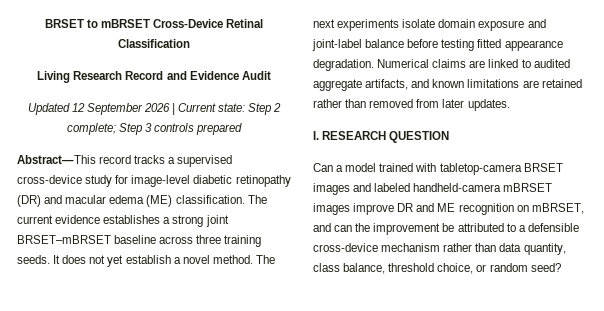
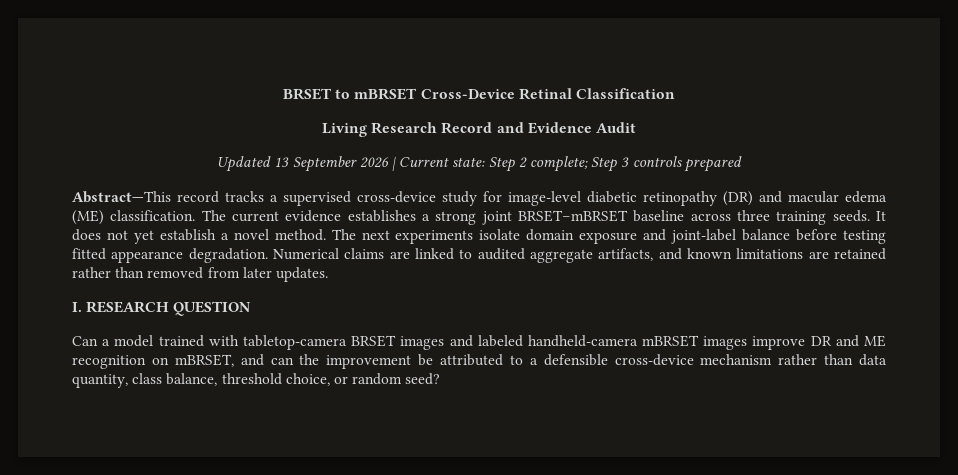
- Updated 12 September 2026 | Current state: Step 2 complete; Step 3 controls prepared
+ Updated 13 September 2026 | Current state: Step 2 complete; Step 3 controls prepared

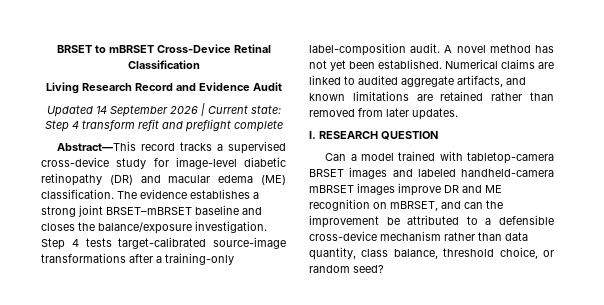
- Updated 13 September 2026 | Current state: Step 2 complete; Step 3 controls prepared
+ Updated 14 September 2026 | Current state: Step 4 transform refit and preflight complete
- The current evidence establishes a strong joint BRSET–mBRSET baseline across three training seeds. It does not yet establish a novel method. The next experiments isolate domain exposure and joint-label balance before testing fitted appearance degradation.
+ The evidence establishes a strong joint BRSET–mBRSET baseline and closes the balance/exposure investigation. Step 4 tests target-calibrated source-image transformations after a training-only label-composition audit. A novel method has not yet been established.

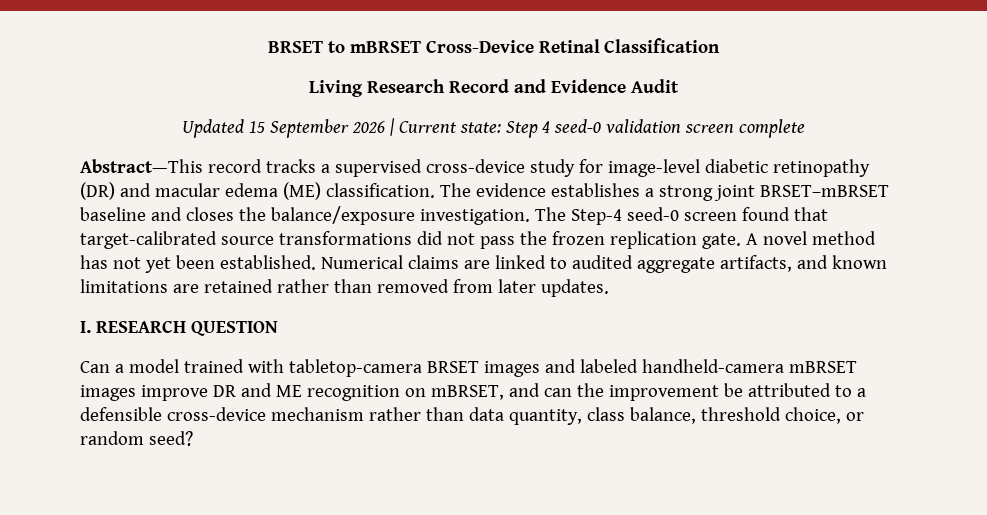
- Updated 14 September 2026 | Current state: Step 4 transform refit and preflight complete
+ Updated 15 September 2026 | Current state: Step 4 seed-0 validation screen complete
- Step 4 tests target-calibrated source-image transformations after a training-only label-composition audit.
+ The Step-4 seed-0 screen found that target-calibrated source transformations did not pass the frozen replication gate.

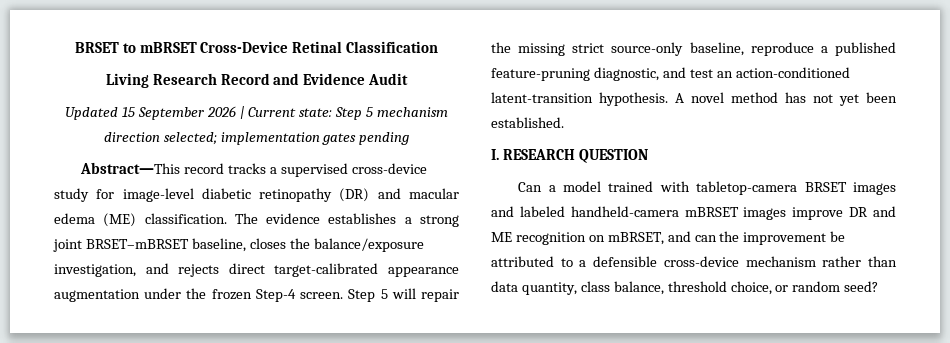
- Updated 15 September 2026 | Current state: Step 4 seed-0 validation screen complete
+ Updated 15 September 2026 | Current state: Step 5 mechanism direction selected; implementation gates pending
- The evidence establishes a strong joint BRSET–mBRSET baseline and closes the balance/exposure investigation. The Step-4 seed-0 screen found that target-calibrated source transformations did not pass the frozen replication gate.
+ The evidence establishes a strong joint BRSET–mBRSET baseline, closes the balance/exposure investigation, and rejects direct target-calibrated appearance augmentation under the frozen Step-4 screen. Step 5 will repair the missing strict source-only baseline, reproduce a published feature-pruning diagnostic, and test an action-conditioned latent-transition hypothesis.
- Numerical claims are linked to audited aggregate artifacts, and known limitations are retained rather than removed from later updates.

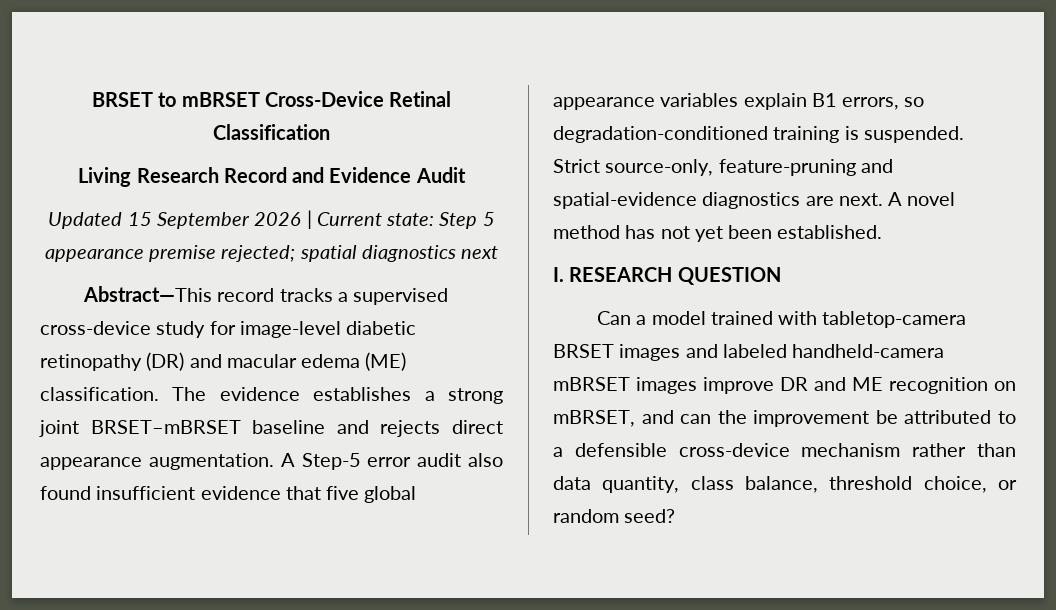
- Updated 15 September 2026 | Current state: Step 5 mechanism direction selected; implementation gates pending
+ Updated 15 September 2026 | Current state: Step 5 appearance premise rejected; spatial diagnostics next
- The evidence establishes a strong joint BRSET–mBRSET baseline, closes the balance/exposure investigation, and rejects direct target-calibrated appearance augmentation under the frozen Step-4 screen. Step 5 will repair the missing strict source-only baseline, reproduce a published feature-pruning diagnostic, and test an action-conditioned latent-transition hypothesis.
+ The evidence establishes a strong joint BRSET–mBRSET baseline and rejects direct appearance augmentation. A Step-5 error audit also found insufficient evidence that five global appearance variables explain B1 errors, so degradation-conditioned training is suspended. Strict source-only, feature-pruning and spatial-evidence diagnostics are next.

